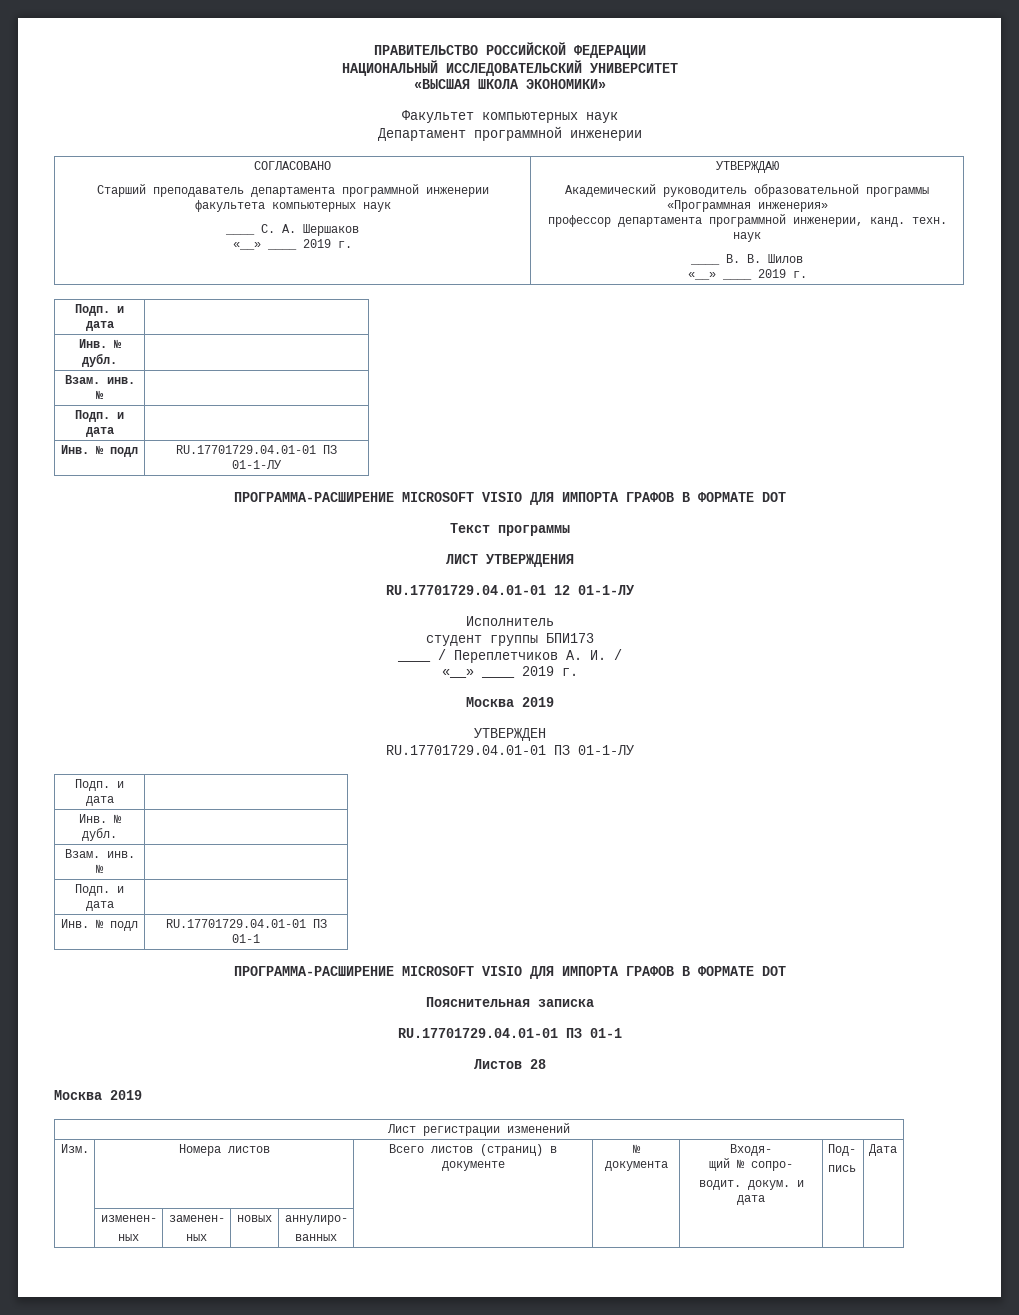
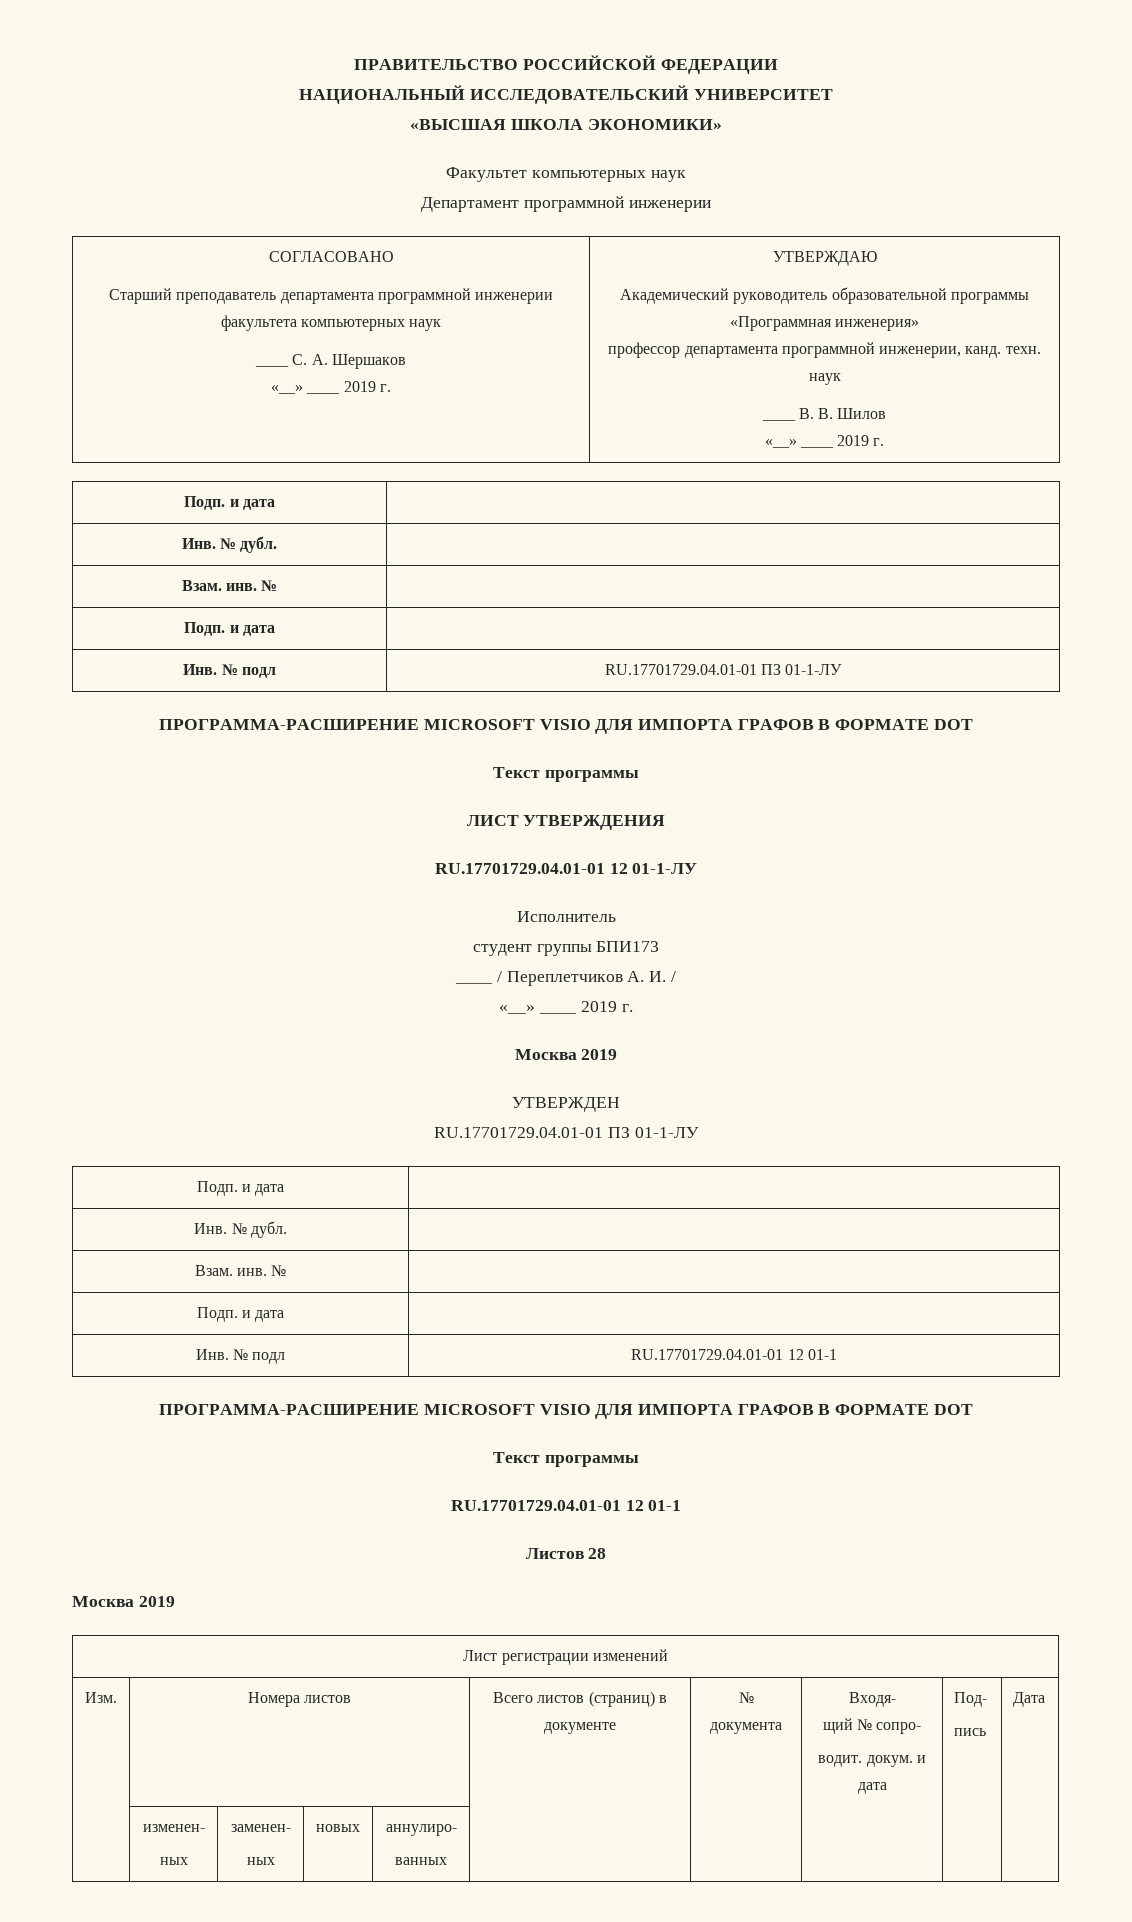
- Инв. № подл | RU.17701729.04.01-01 ПЗ 01-1
+ Инв. № подл | RU.17701729.04.01-01 12 01-1
  ПРОГРАММА-РАСШИРЕНИЕ MICROSOFT VISIO ДЛЯ ИМПОРТА ГРАФОВ В ФОРМАТЕ DOT
- Пояснительная записка
- RU.17701729.04.01-01 ПЗ 01-1
+ Текст программы
+ RU.17701729.04.01-01 12 01-1

